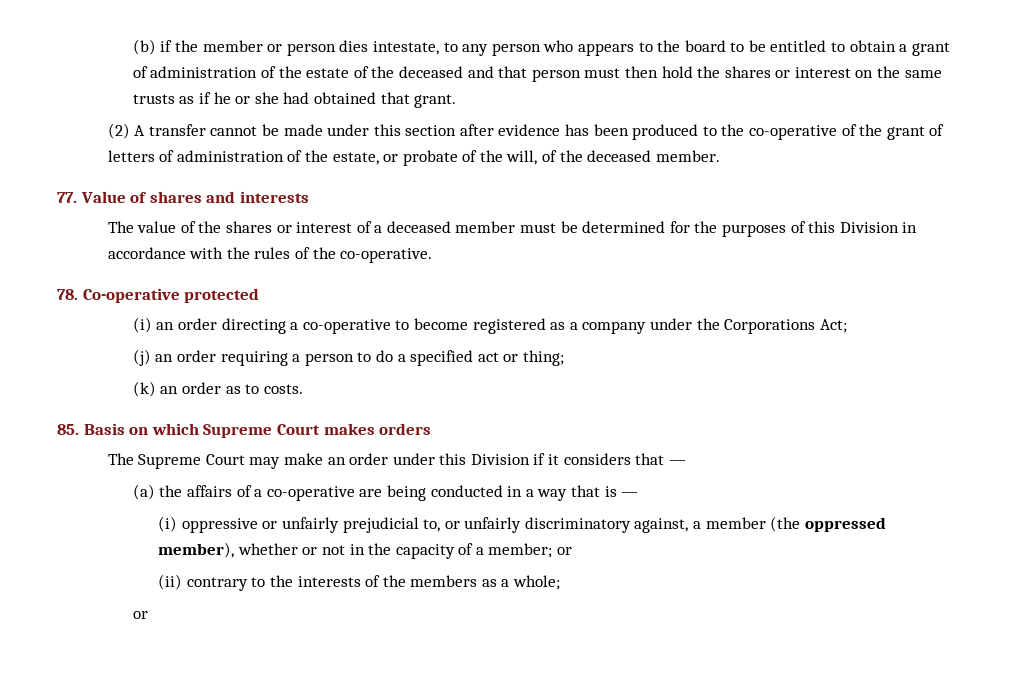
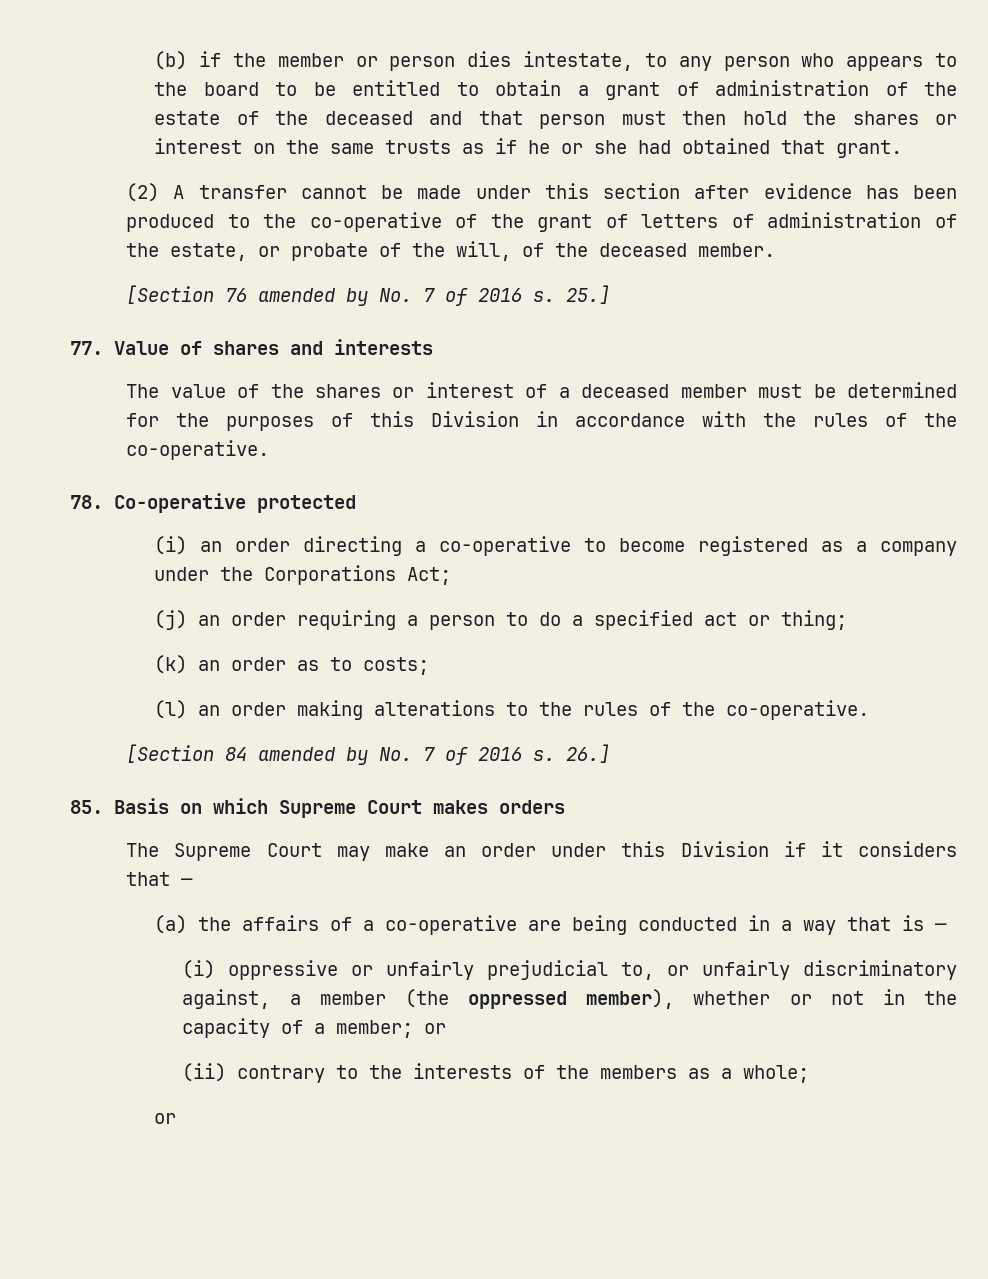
+ [Section 76 amended by No. 7 of 2016 s. 25.]
- (k) an order as to costs.
+ (k) an order as to costs;
+ (l) an order making alterations to the rules of the co-operative.
+ [Section 84 amended by No. 7 of 2016 s. 26.]

